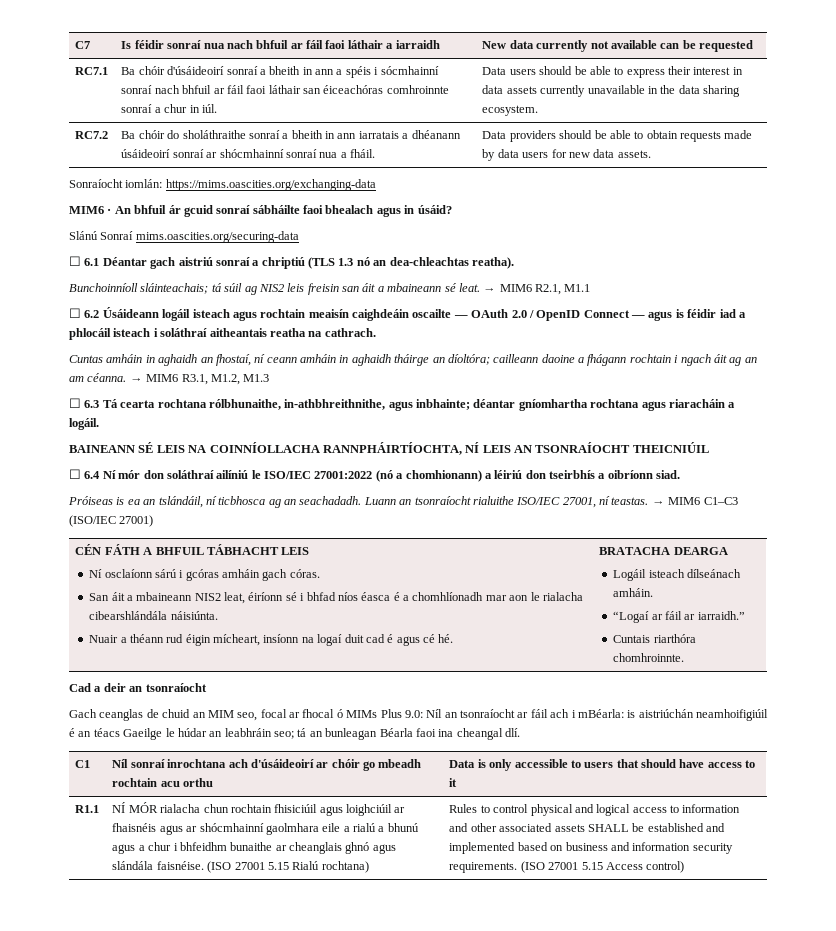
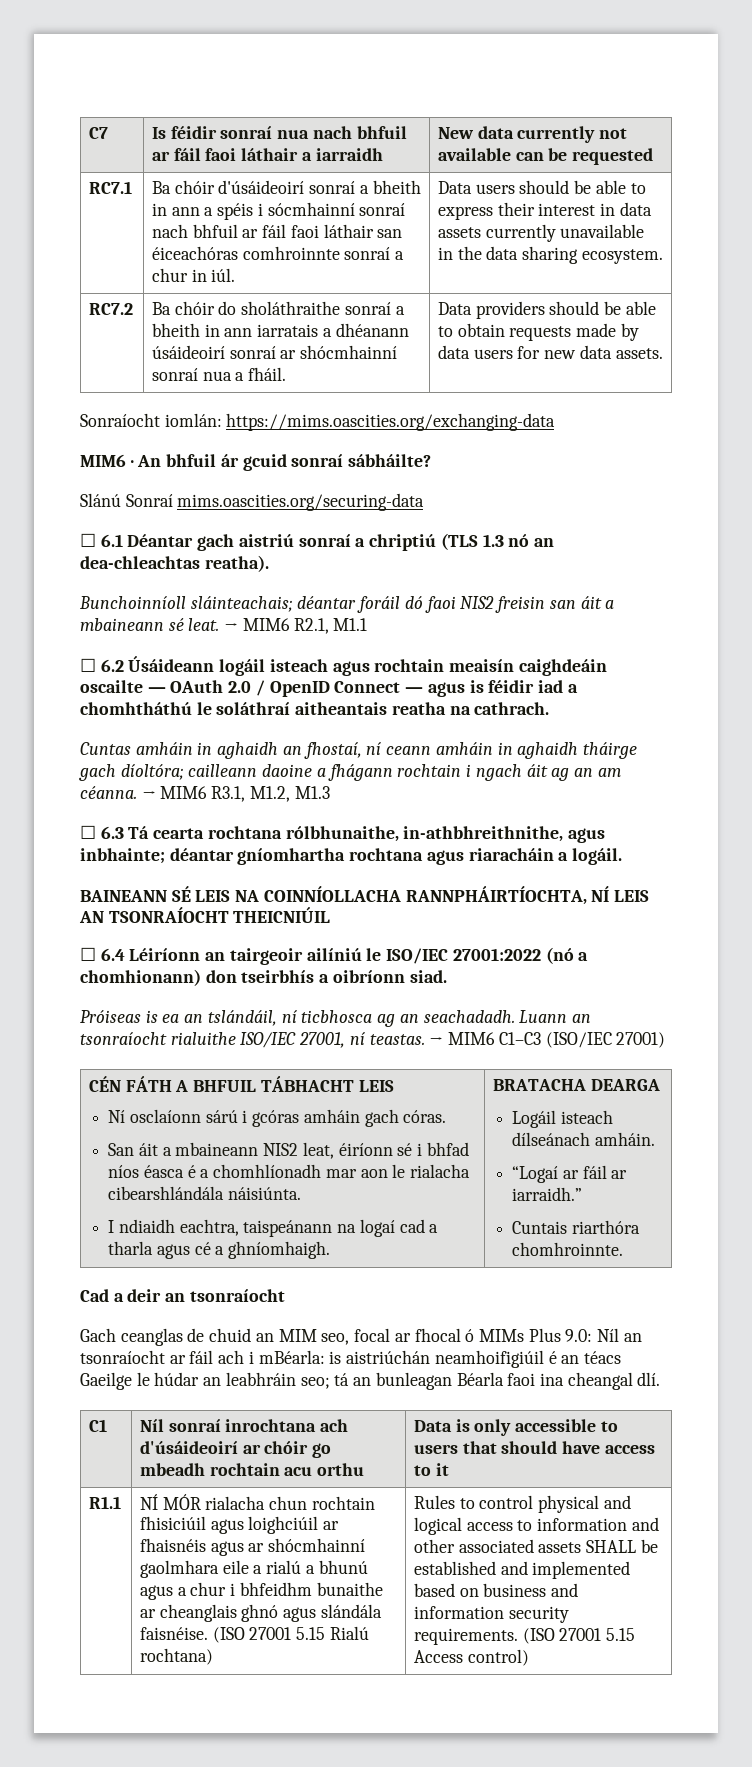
- MIM6 · An bhfuil ár gcuid sonraí sábháilte faoi bhealach agus in úsáid?
+ MIM6 · An bhfuil ár gcuid sonraí sábháilte?
- Bunchoinníoll sláinteachais; tá súil ag NIS2 leis freisin san áit a mbaineann sé leat.
+ Bunchoinníoll sláinteachais; déantar foráil dó faoi NIS2 freisin san áit a mbaineann sé leat.
- ☐ 6.2 Úsáideann logáil isteach agus rochtain meaisín caighdeáin oscailte — OAuth 2.0 / OpenID Connect — agus is féidir iad a phlocáil isteach i soláthraí aitheantais reatha na cathrach.
+ ☐ 6.2 Úsáideann logáil isteach agus rochtain meaisín caighdeáin oscailte — OAuth 2.0 / OpenID Connect — agus is féidir iad a chomhtháthú le soláthraí aitheantais reatha na cathrach.
- Cuntas amháin in aghaidh an fhostaí, ní ceann amháin in aghaidh tháirge an díoltóra; cailleann daoine a fhágann rochtain i ngach áit ag an am céanna.
+ Cuntas amháin in aghaidh an fhostaí, ní ceann amháin in aghaidh tháirge gach díoltóra; cailleann daoine a fhágann rochtain i ngach áit ag an am céanna.
- ☐ 6.4 Ní mór don soláthraí ailíniú le ISO/IEC 27001:2022 (nó a chomhionann) a léiriú don tseirbhís a oibríonn siad.
+ ☐ 6.4 Léiríonn an tairgeoir ailíniú le ISO/IEC 27001:2022 (nó a chomhionann) don tseirbhís a oibríonn siad.
- Nuair a théann rud éigin mícheart, insíonn na logaí duit cad é agus cé hé.
+ I ndiaidh eachtra, taispeánann na logaí cad a tharla agus cé a ghníomhaigh.

